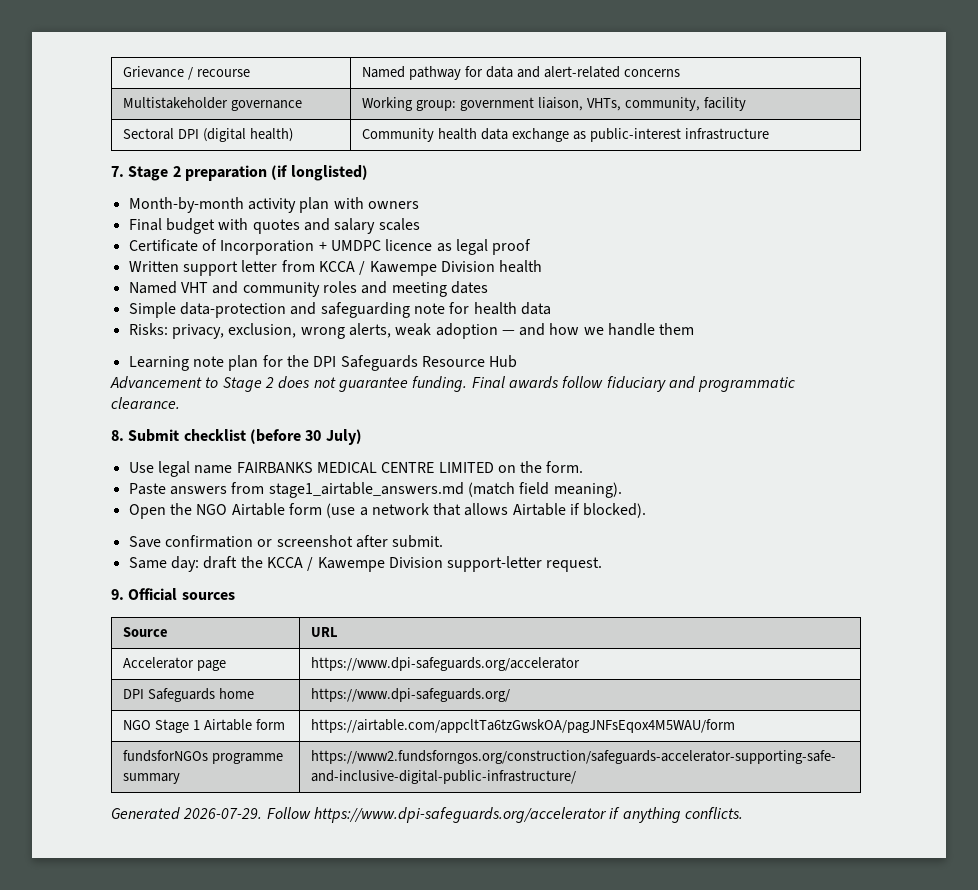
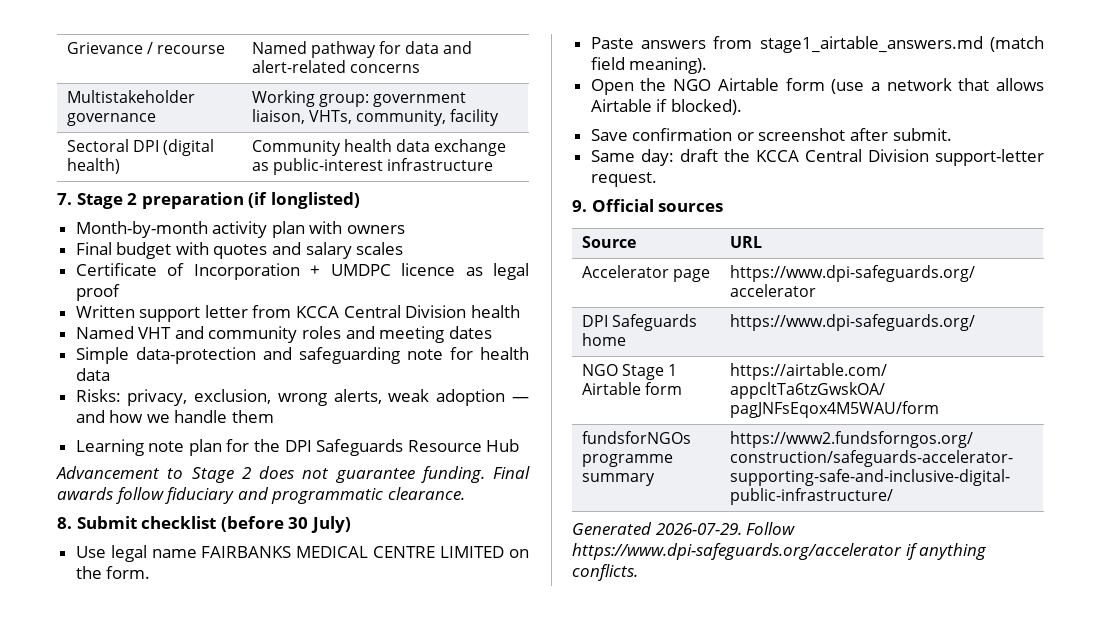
- Written support letter from KCCA / Kawempe Division health
+ Written support letter from KCCA Central Division health
- Same day: draft the KCCA / Kawempe Division support-letter request.
+ Same day: draft the KCCA Central Division support-letter request.

